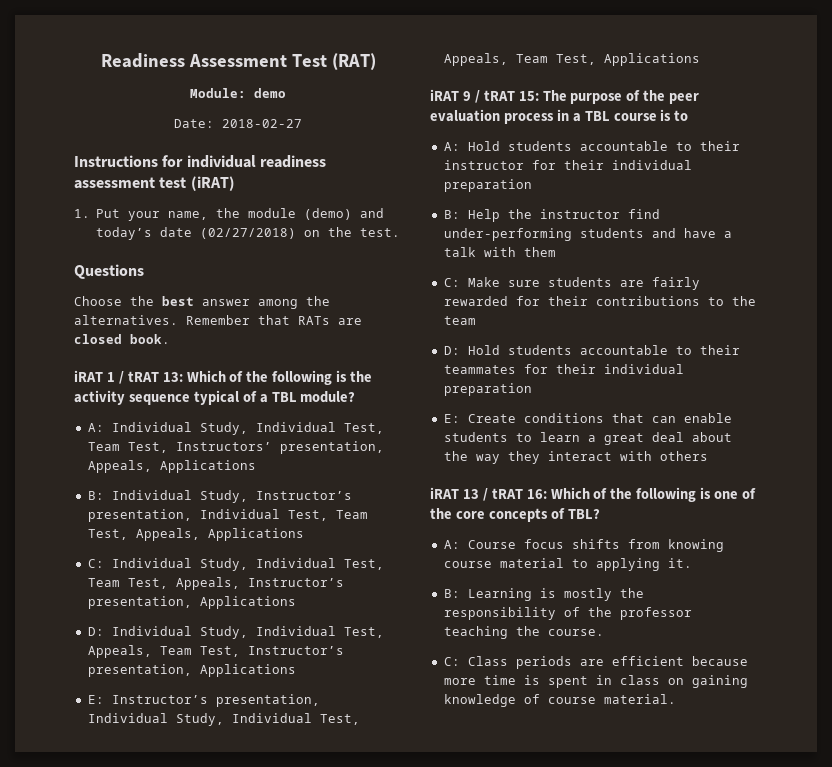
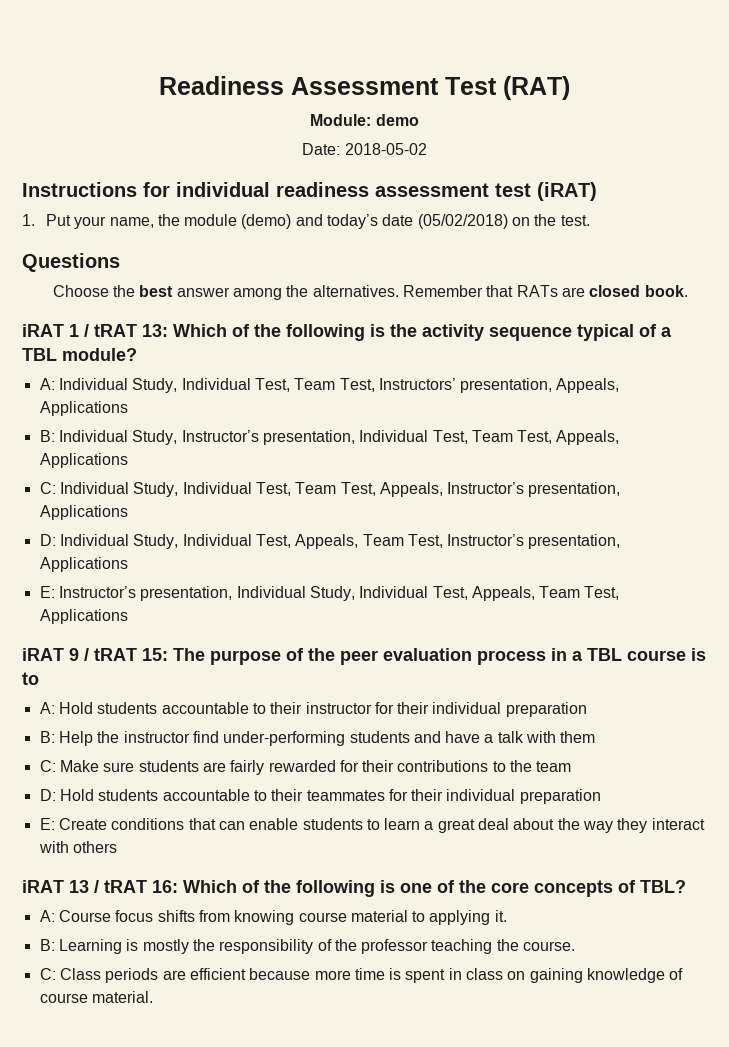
- Date: 2018-02-27
+ Date: 2018-05-02
- 1. Put your name, the module (demo) and today’s date (02/27/2018) on the test.
+ 1. Put your name, the module (demo) and today’s date (05/02/2018) on the test.

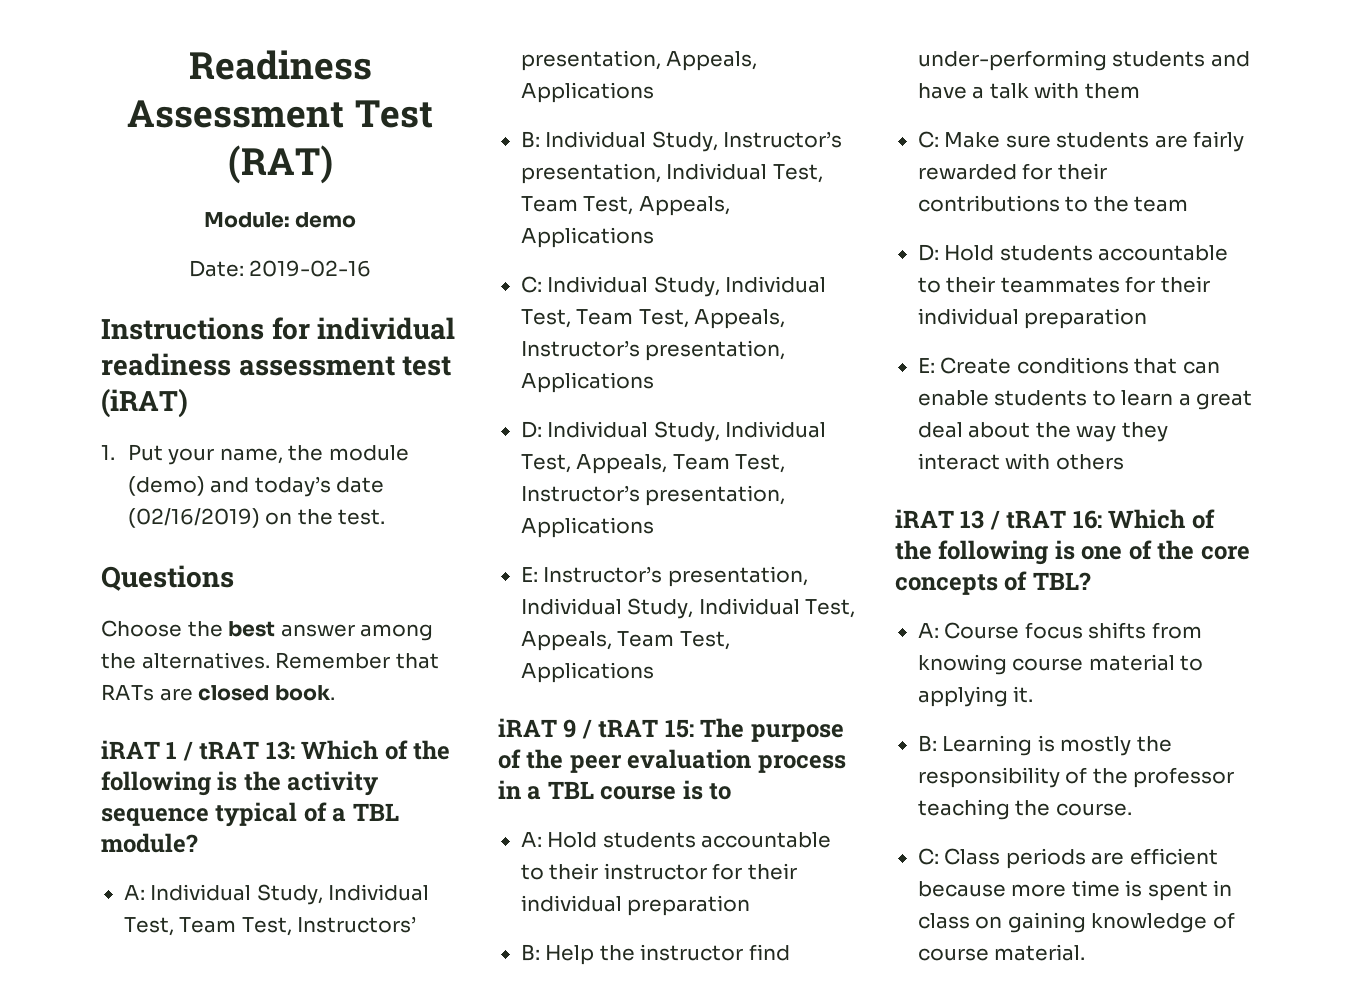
- Date: 2018-05-02
+ Date: 2019-02-16
- 1. Put your name, the module (demo) and today’s date (05/02/2018) on the test.
+ 1. Put your name, the module (demo) and today’s date (02/16/2019) on the test.

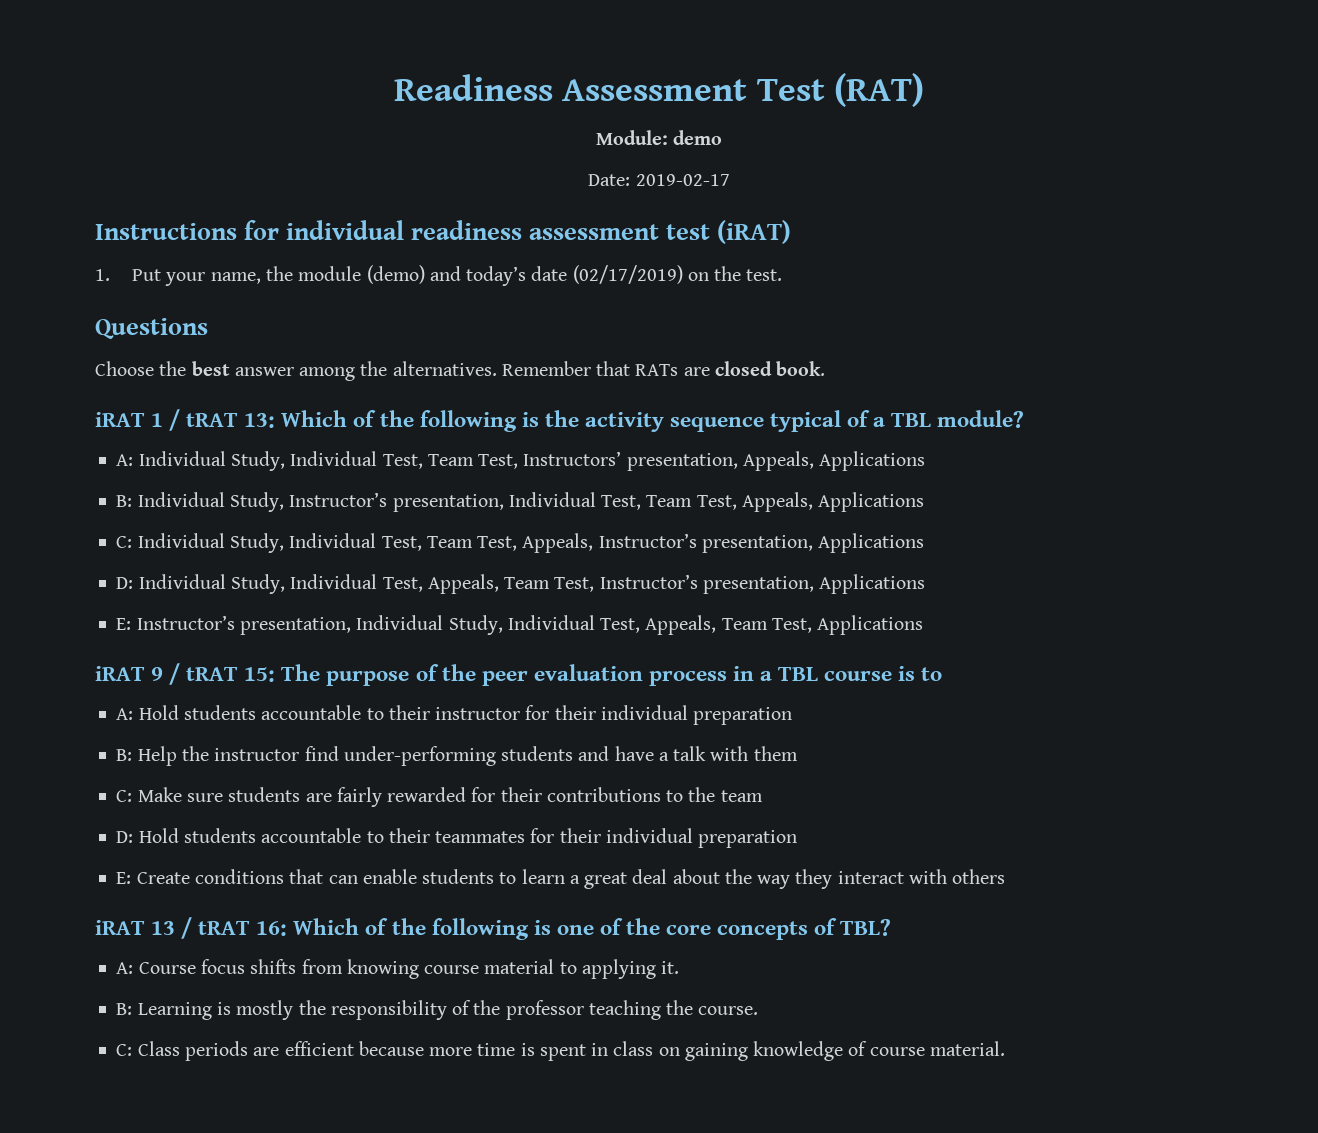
- Date: 2019-02-16
+ Date: 2019-02-17
- 1. Put your name, the module (demo) and today’s date (02/16/2019) on the test.
+ 1. Put your name, the module (demo) and today’s date (02/17/2019) on the test.

